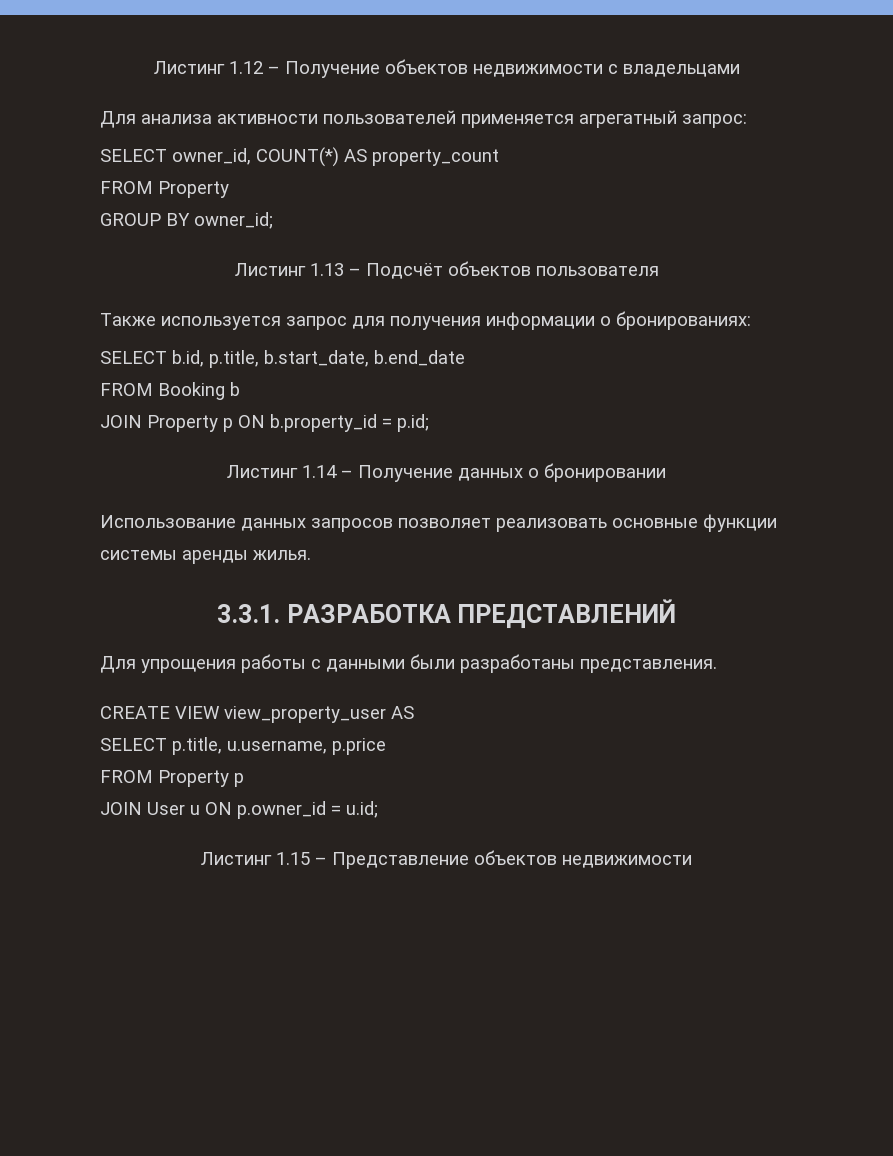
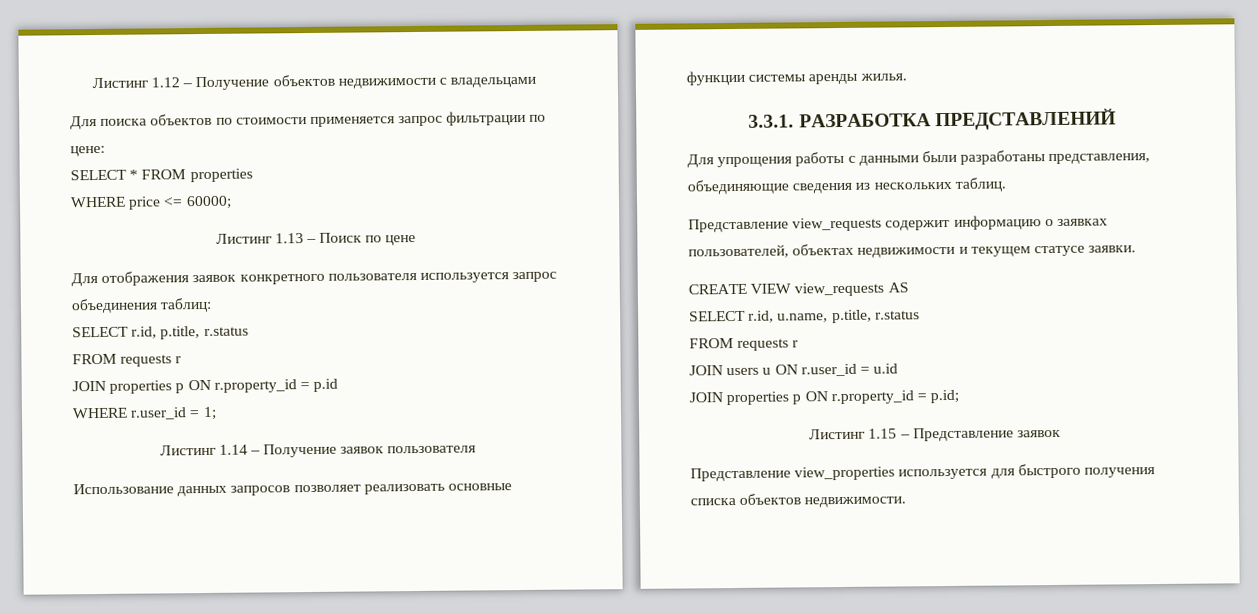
- Для анализа активности пользователей применяется агрегатный запрос:
- SELECT owner_id, COUNT(*) AS property_count
- FROM Property
- GROUP BY owner_id;
- Листинг 1.13 – Подсчёт объектов пользователя
- Также используется запрос для получения информации о бронированиях:
- SELECT b.id, p.title, b.start_date, b.end_date
- FROM Booking b
- JOIN Property p ON b.property_id = p.id;
+ Для поиска объектов по стоимости применяется запрос фильтрации по цене:
+ SELECT * FROM properties
+ WHERE price <= 60000;
+ Листинг 1.13 – Поиск по цене
+ Для отображения заявок конкретного пользователя используется запрос объединения таблиц:
+ SELECT r.id, p.title, r.status
+ FROM requests r
+ JOIN properties p ON r.property_id = p.id
+ WHERE r.user_id = 1;
- Листинг 1.14 – Получение данных о бронировании
+ Листинг 1.14 – Получение заявок пользователя
- Для упрощения работы с данными были разработаны представления.
+ Для упрощения работы с данными были разработаны представления, объединяющие сведения из нескольких таблиц.
+ Представление view_requests содержит информацию о заявках пользователей, объектах недвижимости и текущем статусе заявки.
- CREATE VIEW view_property_user AS
+ CREATE VIEW view_requests AS
- SELECT p.title, u.username, p.price
- FROM Property p
- JOIN User u ON p.owner_id = u.id;
- Листинг 1.15 – Представление объектов недвижимости
+ SELECT r.id, u.name, p.title, r.status
+ FROM requests r
+ JOIN users u ON r.user_id = u.id
+ JOIN properties p ON r.property_id = p.id;
+ Листинг 1.15 – Представление заявок
+ Представление view_properties используется для быстрого получения списка объектов недвижимости.

